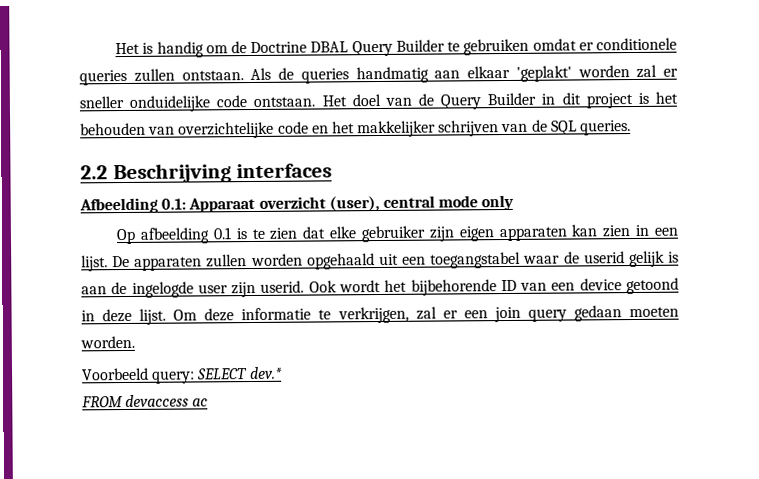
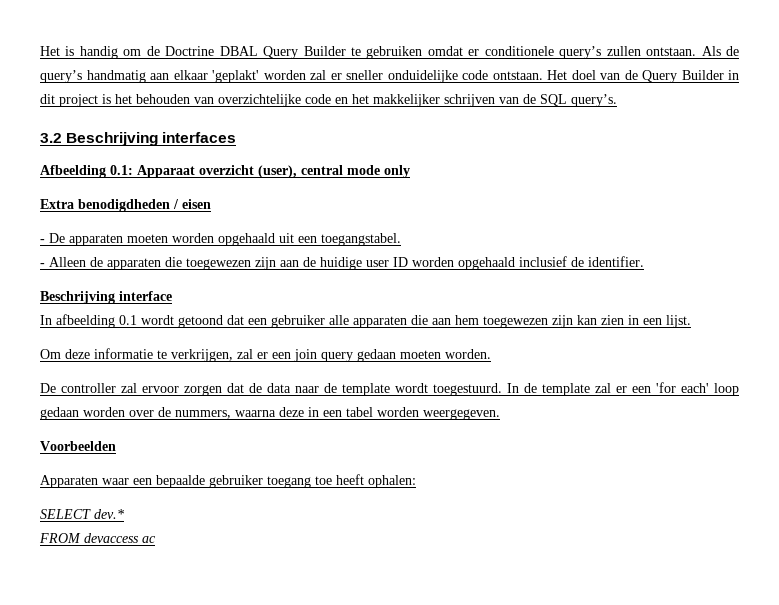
- Het is handig om de Doctrine DBAL Query Builder te gebruiken omdat er conditionele queries zullen ontstaan.
+ Het is handig om de Doctrine DBAL Query Builder te gebruiken omdat er conditionele query’s zullen ontstaan.
- Als de queries handmatig aan elkaar 'geplakt' worden zal er sneller onduidelijke code ontstaan.
+ Als de query’s handmatig aan elkaar 'geplakt' worden zal er sneller onduidelijke code ontstaan.
- Het doel van de Query Builder in dit project is het behouden van overzichtelijke code en het makkelijker schrijven van de SQL queries.
- 2.2 Beschrijving interfaces
+ Het doel van de Query Builder in dit project is het behouden van overzichtelijke code en het makkelijker schrijven van de SQL query’s.
+ 3.2 Beschrijving interfaces
- Op afbeelding 0.1 is te zien dat elke gebruiker zijn eigen apparaten kan zien in een lijst. De apparaten zullen worden opgehaald uit een toegangstabel waar de userid gelijk is aan de ingelogde user zijn userid. Ook wordt het bijbehorende ID van een device getoond in deze lijst. Om deze informatie te verkrijgen, zal er een join query gedaan moeten worden.
+ Extra benodigdheden / eisen
+ - De apparaten moeten worden opgehaald uit een toegangstabel.
+ - Alleen de apparaten die toegewezen zijn aan de huidige user ID worden opgehaald inclusief de identifier.
+ Beschrijving interface
+ In afbeelding 0.1 wordt getoond dat een gebruiker alle apparaten die aan hem toegewezen zijn kan zien in een lijst.
+ Om deze informatie te verkrijgen, zal er een join query gedaan moeten worden.
- Voorbeeld query: SELECT dev.*
+ De controller zal ervoor zorgen dat de data naar de template wordt toegestuurd. In de template zal er een 'for each' loop gedaan worden over de nummers, waarna deze in een tabel worden weergegeven.
+ Voorbeelden
+ Apparaten waar een bepaalde gebruiker toegang toe heeft ophalen:
+ SELECT dev.*

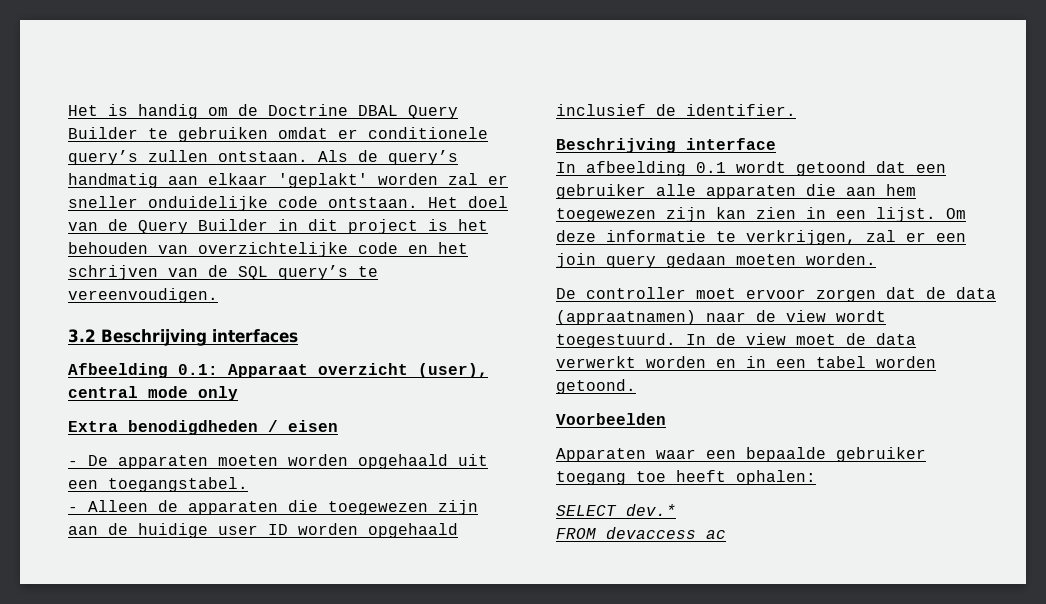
- Het doel van de Query Builder in dit project is het behouden van overzichtelijke code en het makkelijker schrijven van de SQL query’s.
+ Het doel van de Query Builder in dit project is het behouden van overzichtelijke code en het schrijven van de SQL query’s te vereenvoudigen.
- In afbeelding 0.1 wordt getoond dat een gebruiker alle apparaten die aan hem toegewezen zijn kan zien in een lijst.
- Om deze informatie te verkrijgen, zal er een join query gedaan moeten worden.
+ In afbeelding 0.1 wordt getoond dat een gebruiker alle apparaten die aan hem toegewezen zijn kan zien in een lijst. Om deze informatie te verkrijgen, zal er een join query gedaan moeten worden.
- De controller zal ervoor zorgen dat de data naar de template wordt toegestuurd.
+ De controller moet ervoor zorgen dat de data (appraatnamen) naar de view wordt toegestuurd.
- In de template zal er een 'for each' loop gedaan worden over de nummers, waarna deze in een tabel worden weergegeven.
+ In de view moet de data verwerkt worden en in een tabel worden getoond.

